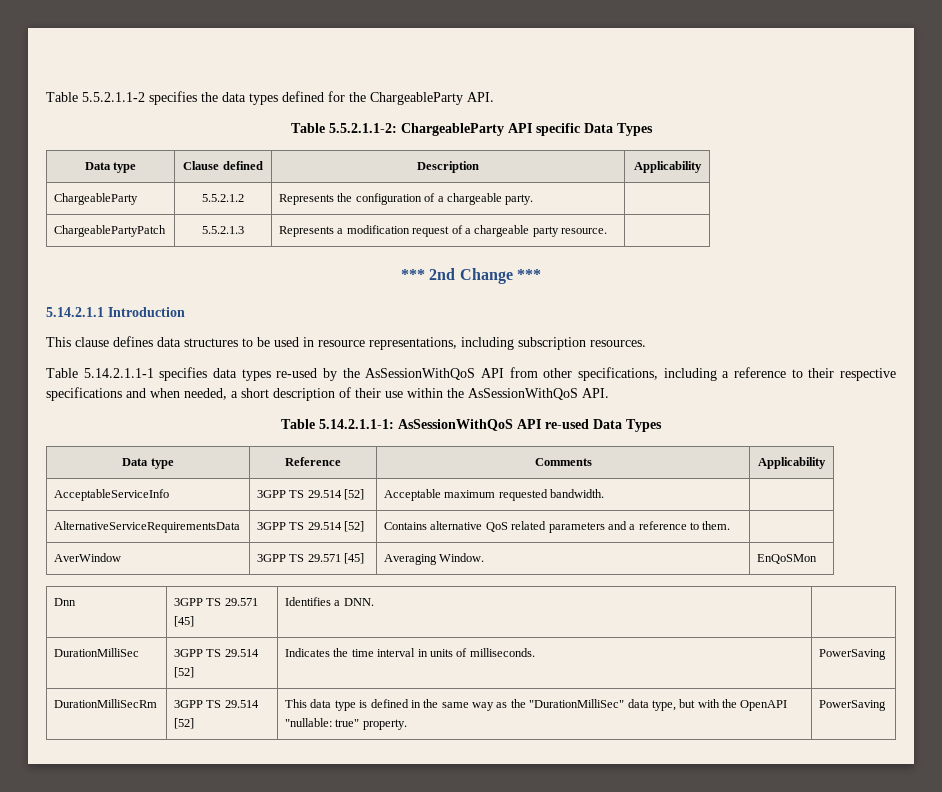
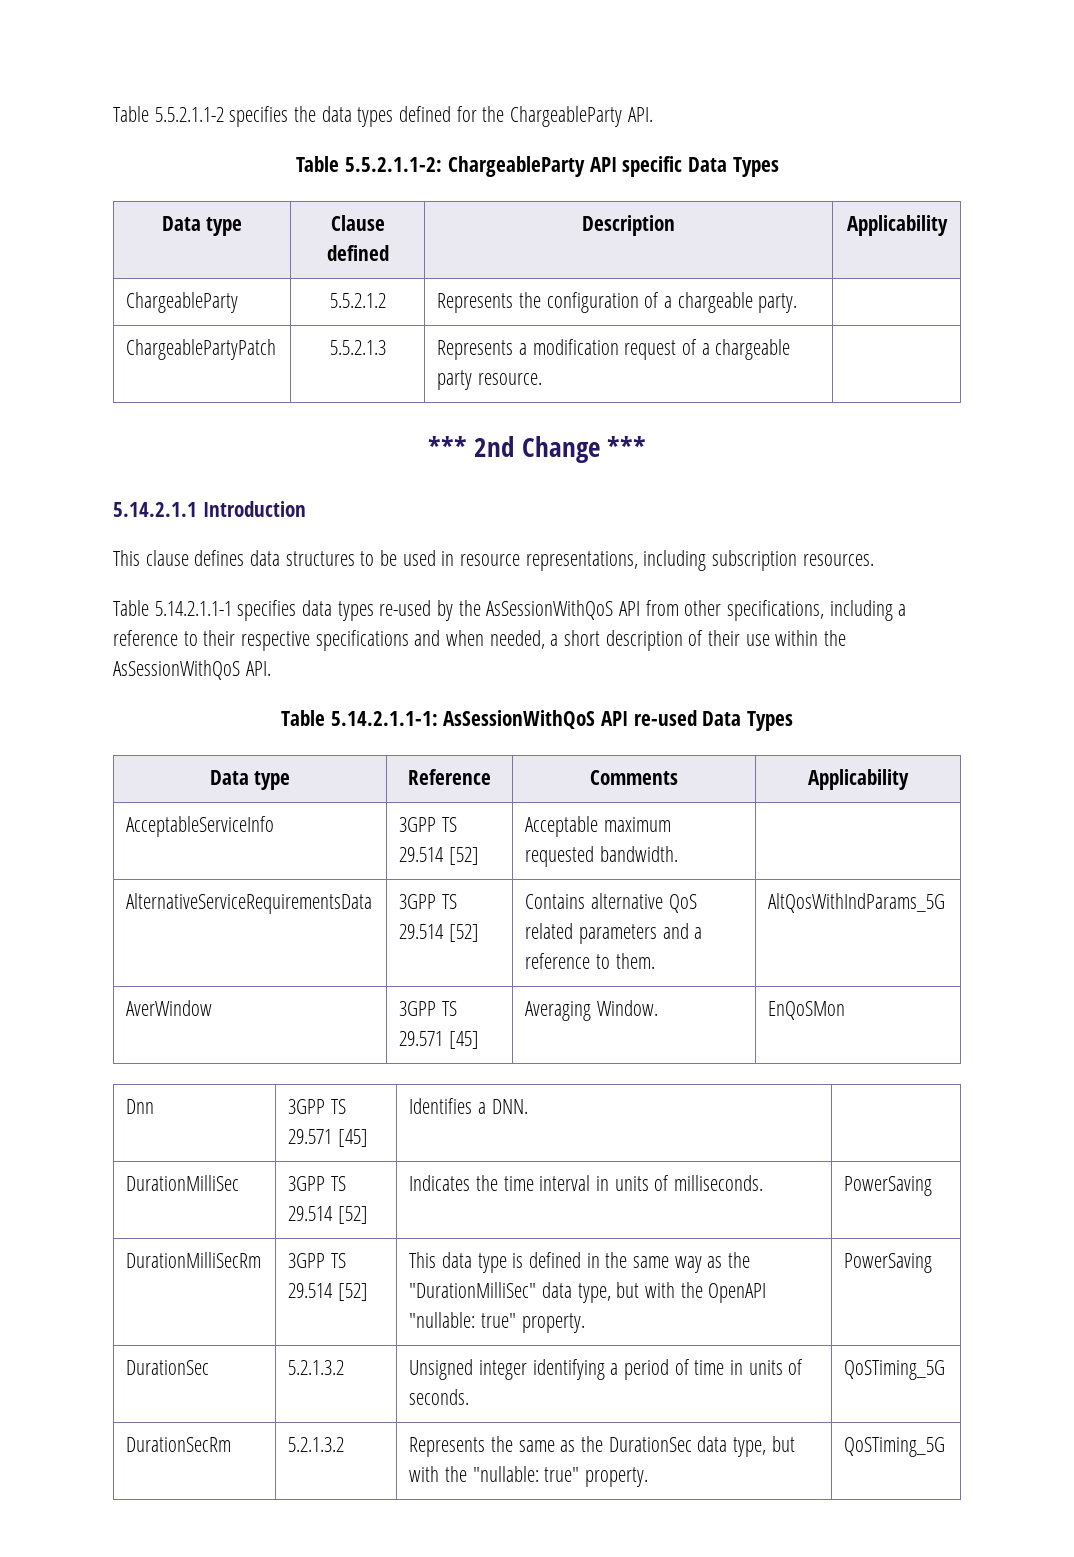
- AlternativeServiceRequirementsData | 3GPP TS 29.514 [52] | Contains alternative QoS related parameters and a reference to them. |
+ AlternativeServiceRequirementsData | 3GPP TS 29.514 [52] | Contains alternative QoS related parameters and a reference to them. | AltQosWithIndParams_5G
+ DurationSec | 5.2.1.3.2 | Unsigned integer identifying a period of time in units of seconds. | QoSTiming_5G
+ DurationSecRm | 5.2.1.3.2 | Represents the same as the DurationSec data type, but with the "nullable: true" property. | QoSTiming_5G

